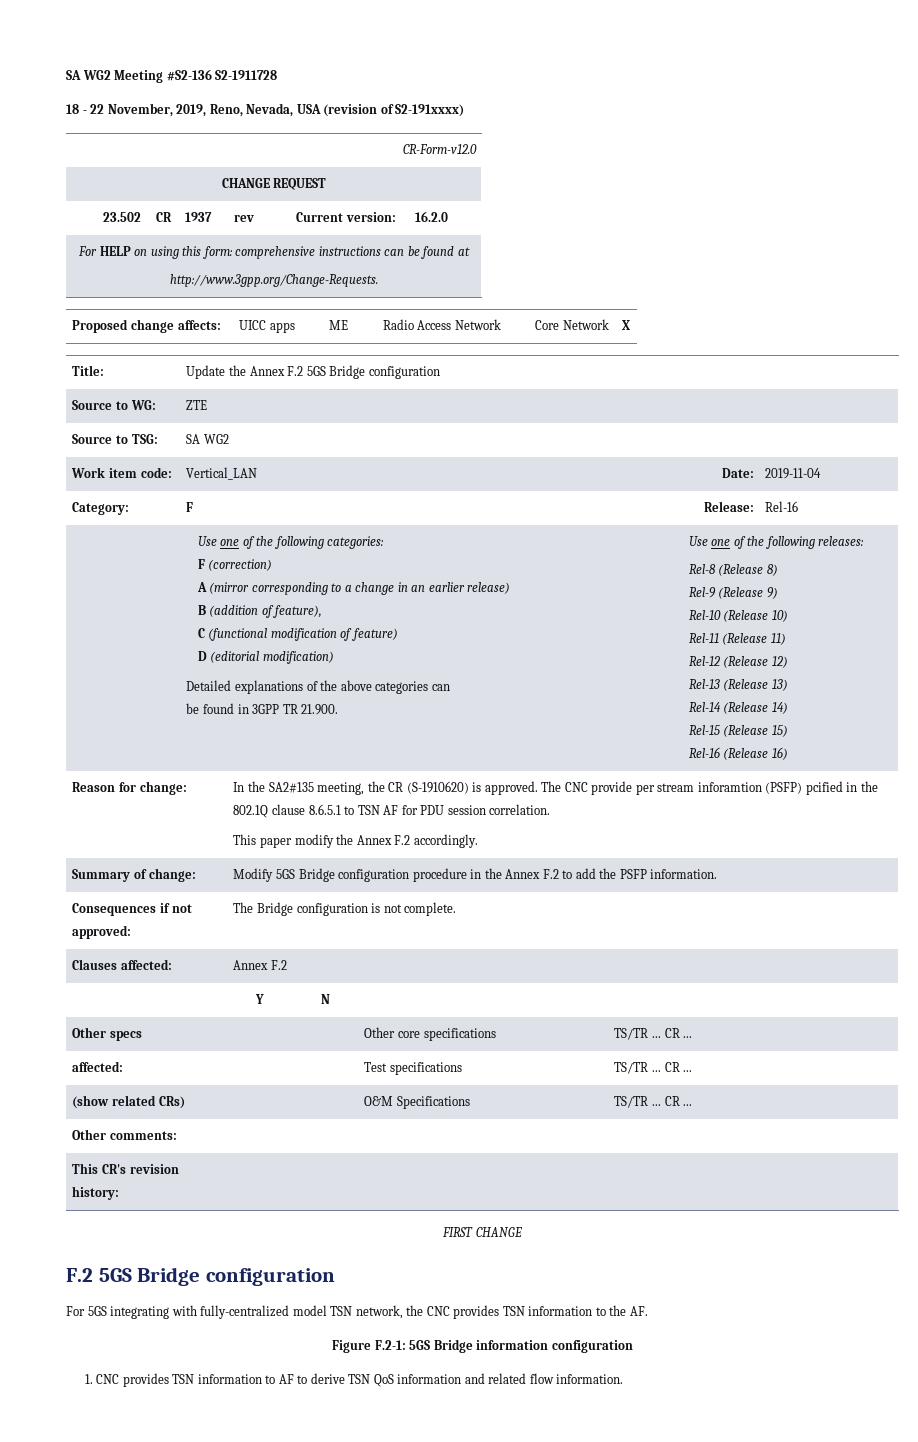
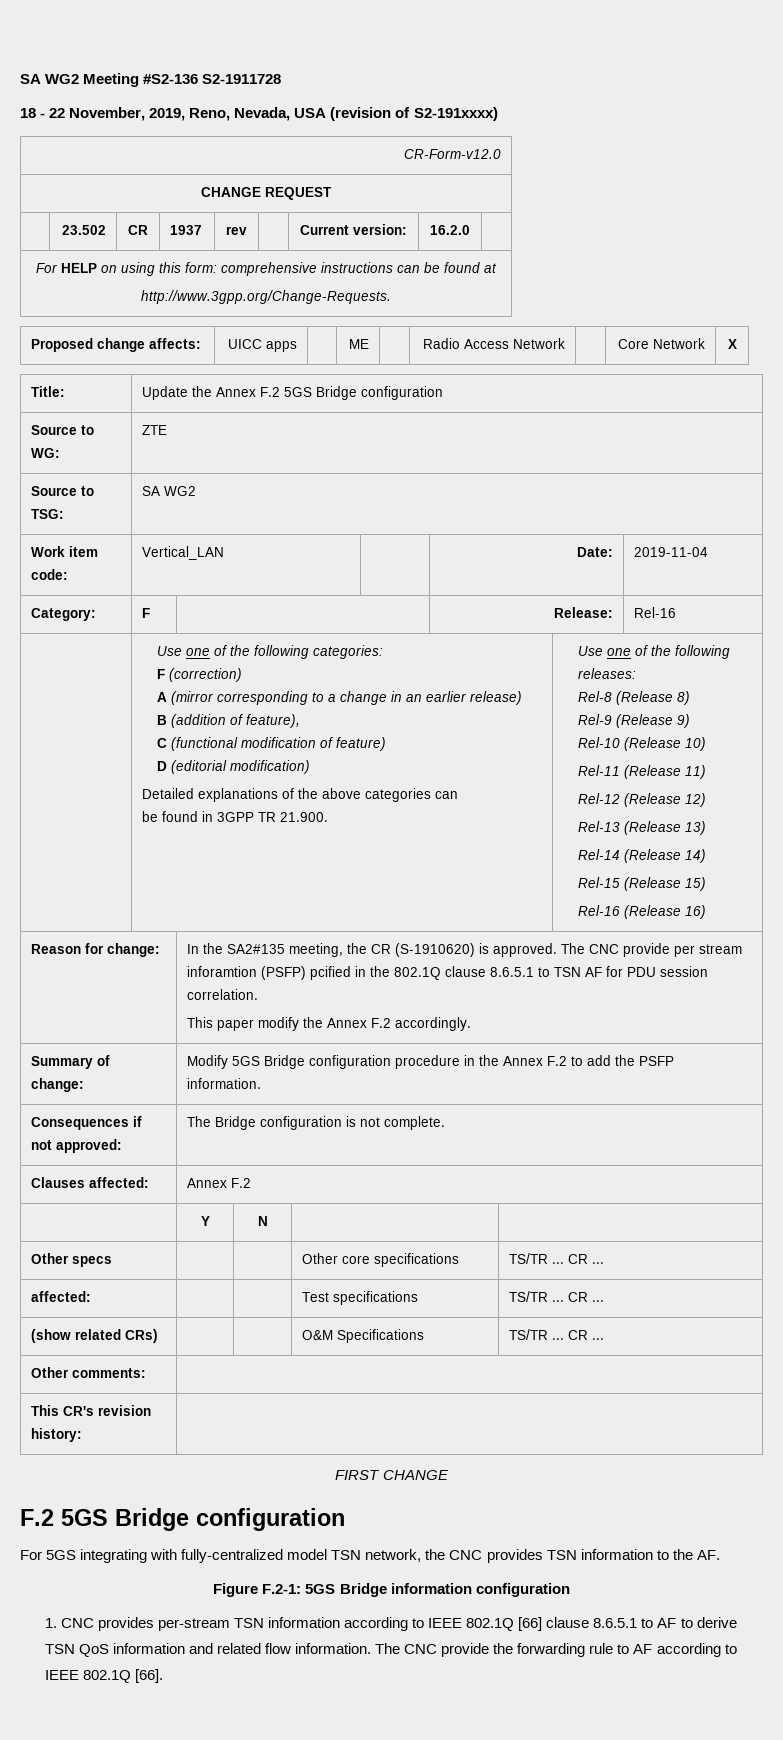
- 1. CNC provides TSN information to AF to derive TSN QoS information and related flow information.
+ 1. CNC provides per-stream TSN information according to IEEE 802.1Q [66] clause 8.6.5.1 to AF to derive TSN QoS information and related flow information.
+ The CNC provide the forwarding rule to AF according to IEEE 802.1Q [66].

